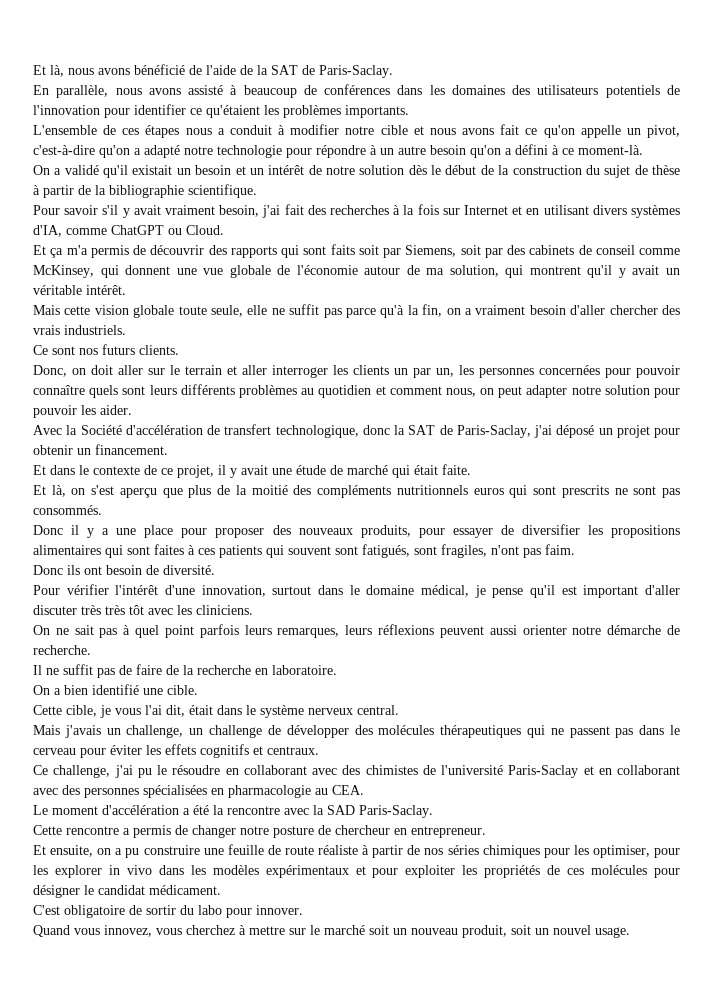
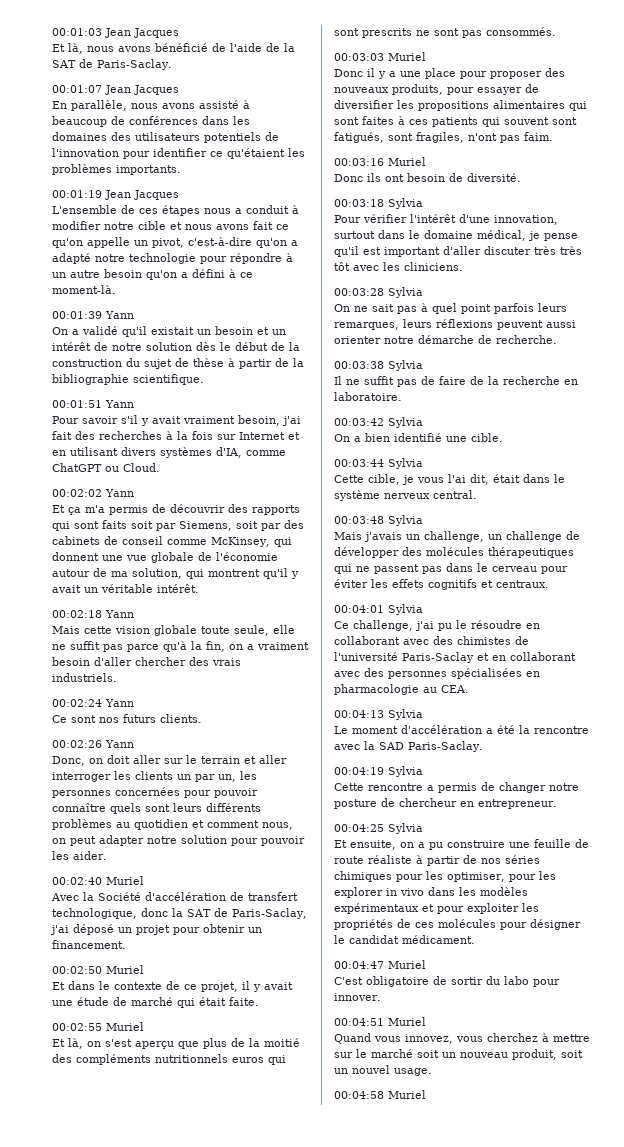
+ 00:01:03 Jean Jacques
+ 00:01:07 Jean Jacques
+ 00:01:19 Jean Jacques
+ 00:01:39 Yann
+ 00:01:51 Yann
+ 00:02:02 Yann
+ 00:02:18 Yann
+ 00:02:24 Yann
+ 00:02:26 Yann
+ 00:02:40 Muriel
+ 00:02:50 Muriel
+ 00:02:55 Muriel
+ 00:03:03 Muriel
+ 00:03:16 Muriel
+ 00:03:18 Sylvia
+ 00:03:28 Sylvia
+ 00:03:38 Sylvia
+ 00:03:42 Sylvia
+ 00:03:44 Sylvia
+ 00:03:48 Sylvia
+ 00:04:01 Sylvia
+ 00:04:13 Sylvia
+ 00:04:19 Sylvia
+ 00:04:25 Sylvia
+ 00:04:47 Muriel
+ 00:04:51 Muriel
+ 00:04:58 Muriel

